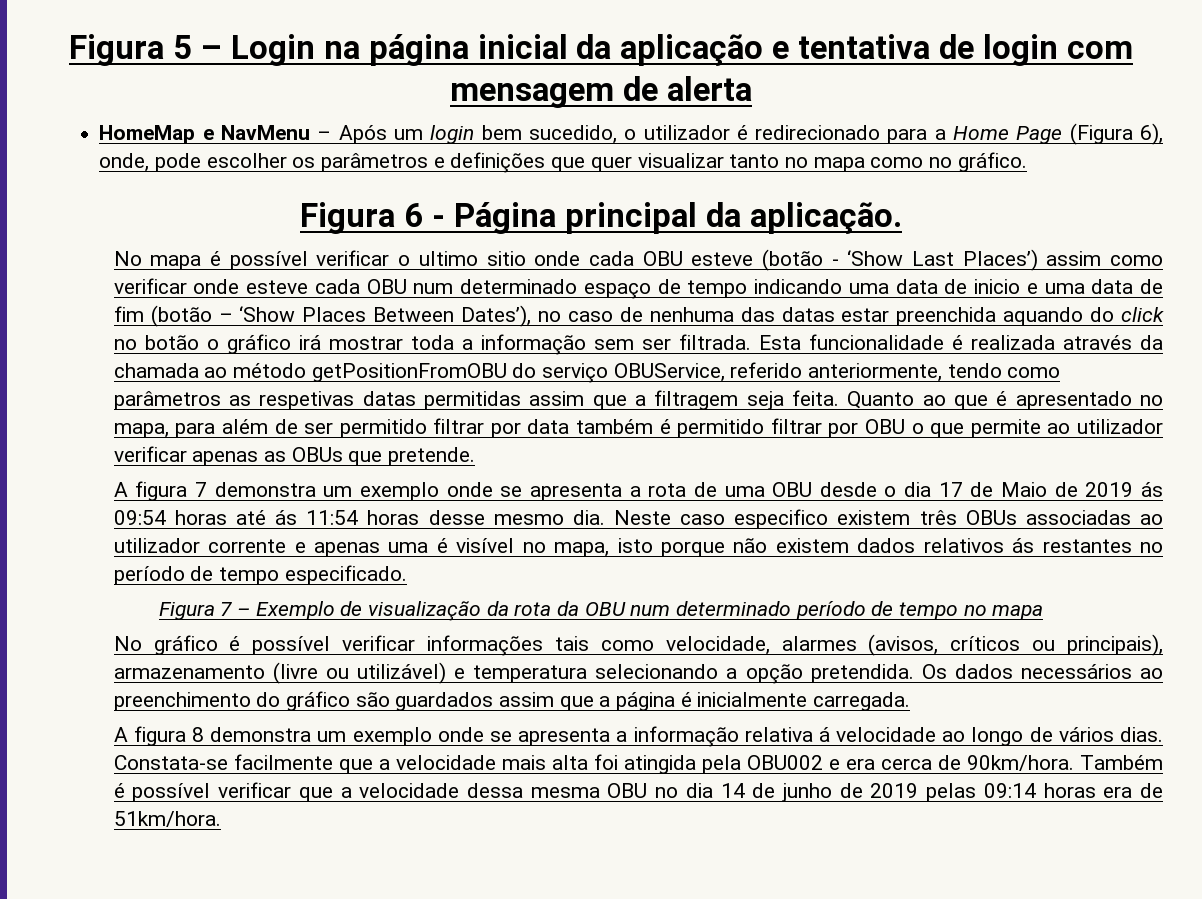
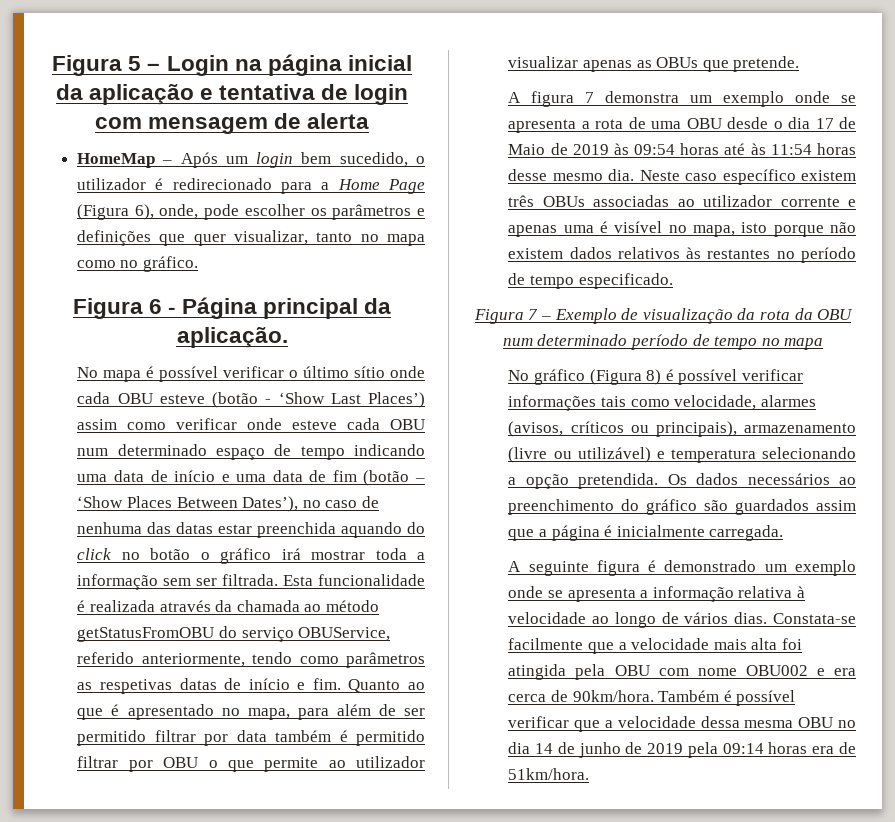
- HomeMap e NavMenu – Após um login bem sucedido, o utilizador é redirecionado para a Home Page (Figura 6), onde, pode escolher os parâmetros e definições que quer visualizar tanto no mapa como no gráfico.
+ HomeMap – Após um login bem sucedido, o utilizador é redirecionado para a Home Page (Figura 6), onde, pode escolher os parâmetros e definições que quer visualizar, tanto no mapa como no gráfico.
- No mapa é possível verificar o ultimo sitio onde cada OBU esteve (botão - ‘Show Last Places’) assim como verificar onde esteve cada OBU num determinado espaço de tempo indicando uma data de inicio e uma data de fim (botão – ‘Show Places Between Dates’), no caso de nenhuma das datas estar preenchida aquando do click no botão o gráfico irá mostrar toda a informação sem ser filtrada.
+ No mapa é possível verificar o último sítio onde cada OBU esteve (botão - ‘Show Last Places’) assim como verificar onde esteve cada OBU num determinado espaço de tempo indicando uma data de início e uma data de fim (botão – ‘Show Places Between Dates’), no caso de nenhuma das datas estar preenchida aquando do click no botão o gráfico irá mostrar toda a informação sem ser filtrada.
- Esta funcionalidade é realizada através da chamada ao método getPositionFromOBU do serviço OBUService, referido anteriormente, tendo como parâmetros as respetivas datas permitidas assim que a filtragem seja feita.
+ Esta funcionalidade é realizada através da chamada ao método getStatusFromOBU do serviço OBUService, referido anteriormente, tendo como parâmetros as respetivas datas de início e fim.
- Quanto ao que é apresentado no mapa, para além de ser permitido filtrar por data também é permitido filtrar por OBU o que permite ao utilizador verificar apenas as OBUs que pretende.
+ Quanto ao que é apresentado no mapa, para além de ser permitido filtrar por data também é permitido filtrar por OBU o que permite ao utilizador visualizar apenas as OBUs que pretende.
- A figura 7 demonstra um exemplo onde se apresenta a rota de uma OBU desde o dia 17 de Maio de 2019 ás 09:54 horas até ás 11:54 horas desse mesmo dia.
+ A figura 7 demonstra um exemplo onde se apresenta a rota de uma OBU desde o dia 17 de Maio de 2019 às 09:54 horas até às 11:54 horas desse mesmo dia.
- Neste caso especifico existem três OBUs associadas ao utilizador corrente e apenas uma é visível no mapa, isto porque não existem dados relativos ás restantes no período de tempo especificado.
+ Neste caso específico existem três OBUs associadas ao utilizador corrente e apenas uma é visível no mapa, isto porque não existem dados relativos às restantes no período de tempo especificado.
- No gráfico é possível verificar informações tais como velocidade, alarmes (avisos, críticos ou principais), armazenamento (livre ou utilizável) e temperatura selecionando a opção pretendida.
+ No gráfico (Figura 8) é possível verificar informações tais como velocidade, alarmes (avisos, críticos ou principais), armazenamento (livre ou utilizável) e temperatura selecionando a opção pretendida.
- A figura 8 demonstra um exemplo onde se apresenta a informação relativa á velocidade ao longo de vários dias.
+ A seguinte figura é demonstrado um exemplo onde se apresenta a informação relativa à velocidade ao longo de vários dias.
- Constata-se facilmente que a velocidade mais alta foi atingida pela OBU002 e era cerca de 90km/hora.
+ Constata-se facilmente que a velocidade mais alta foi atingida pela OBU com nome OBU002 e era cerca de 90km/hora.
- Também é possível verificar que a velocidade dessa mesma OBU no dia 14 de junho de 2019 pelas 09:14 horas era de 51km/hora.
+ Também é possível verificar que a velocidade dessa mesma OBU no dia 14 de junho de 2019 pela 09:14 horas era de 51km/hora.

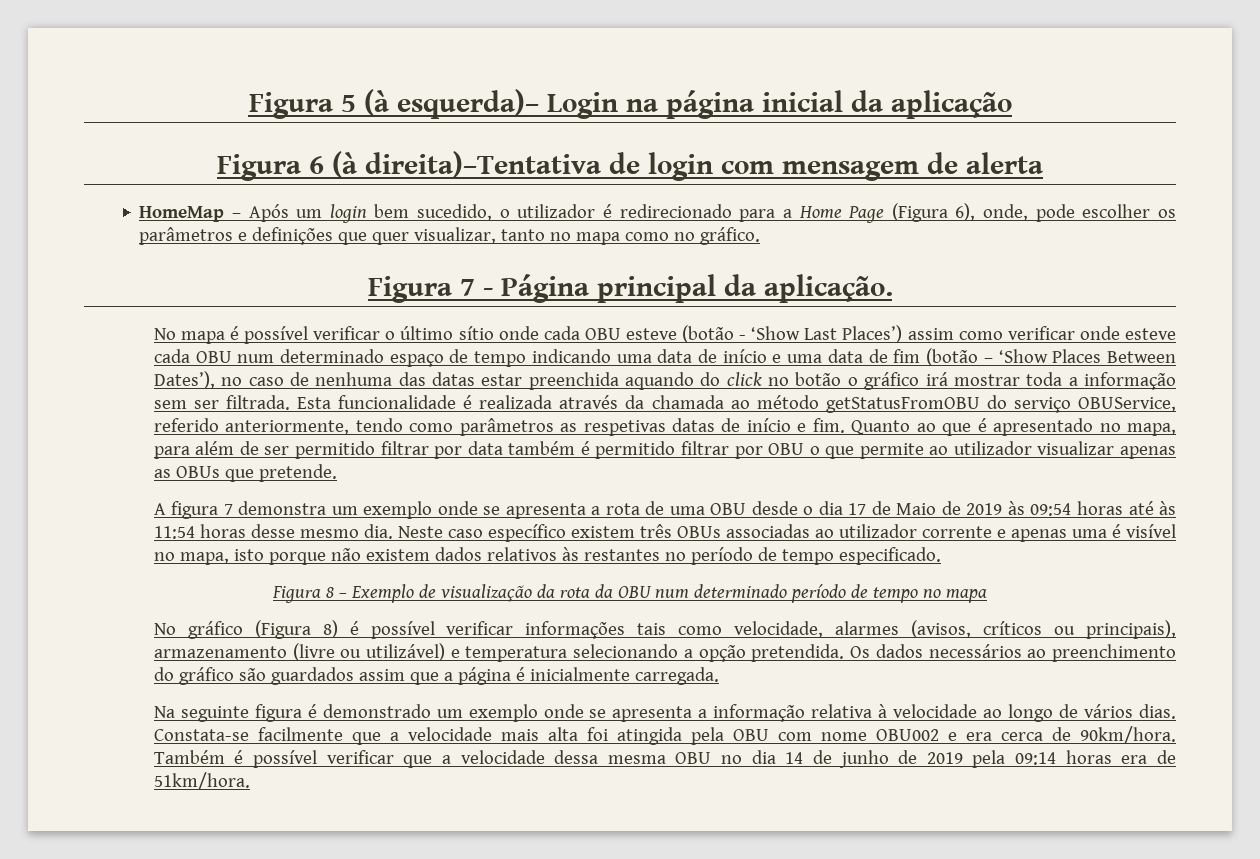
- Figura 5 – Login na página inicial da aplicação e tentativa de login com mensagem de alerta
+ Figura 5 (à esquerda)– Login na página inicial da aplicação
+ Figura 6 (à direita)–Tentativa de login com mensagem de alerta
- Figura 6 - Página principal da aplicação.
+ Figura 7 - Página principal da aplicação.
- Figura 7 – Exemplo de visualização da rota da OBU num determinado período de tempo no mapa
+ Figura 8 – Exemplo de visualização da rota da OBU num determinado período de tempo no mapa
- A seguinte figura é demonstrado um exemplo onde se apresenta a informação relativa à velocidade ao longo de vários dias.
+ Na seguinte figura é demonstrado um exemplo onde se apresenta a informação relativa à velocidade ao longo de vários dias.

